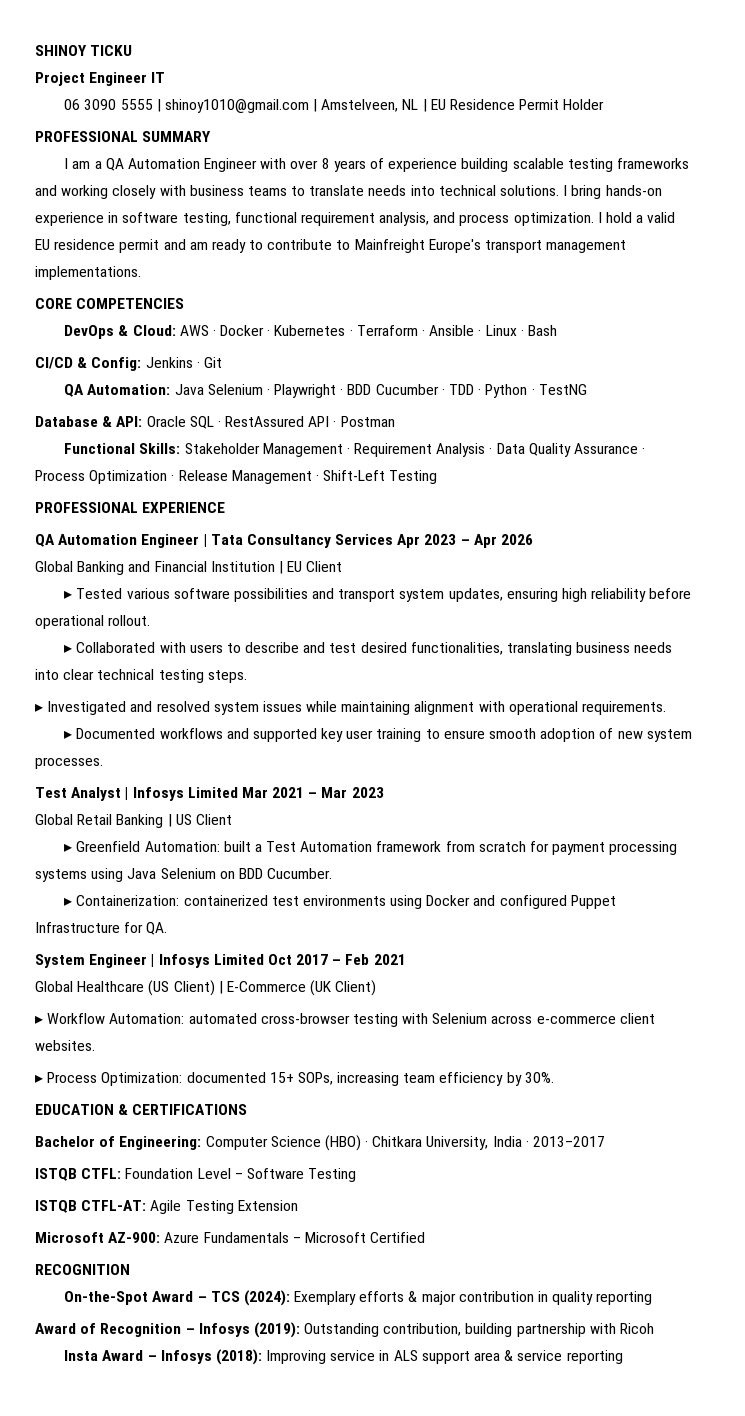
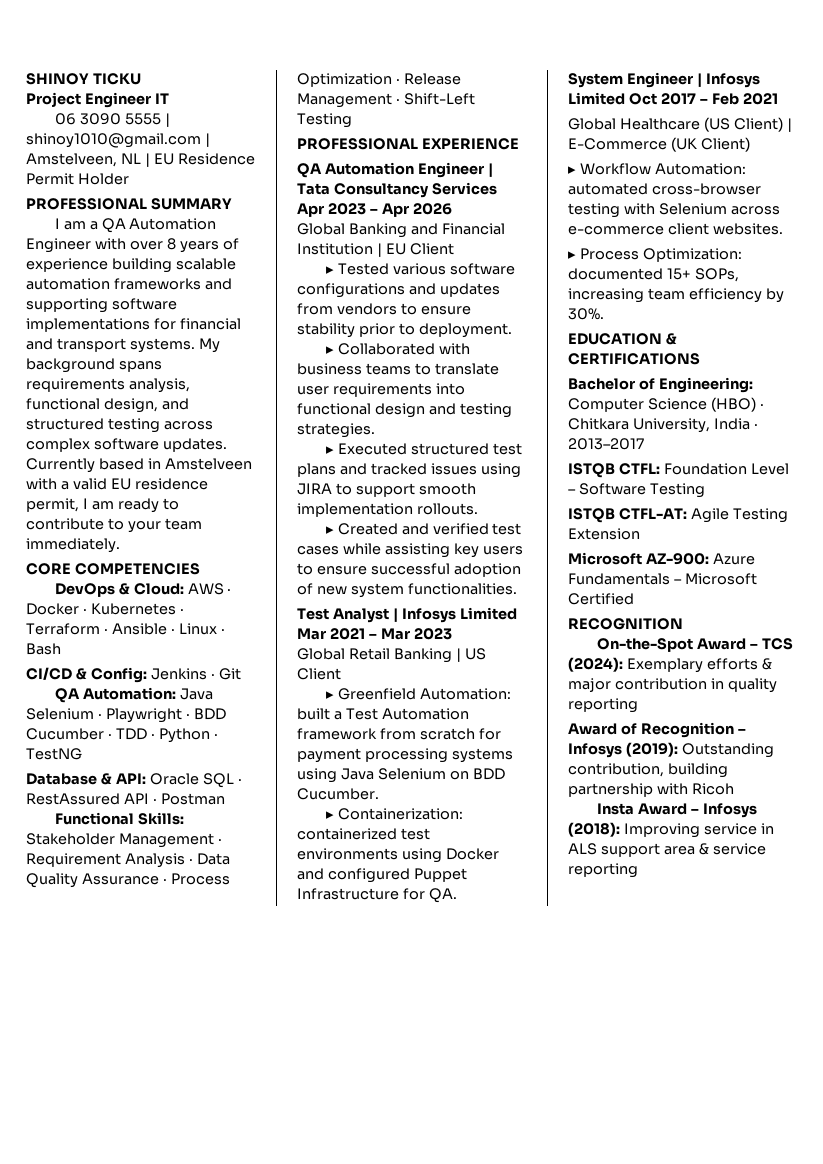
- I am a QA Automation Engineer with over 8 years of experience building scalable testing frameworks and working closely with business teams to translate needs into technical solutions. I bring hands-on experience in software testing, functional requirement analysis, and process optimization. I hold a valid EU residence permit and am ready to contribute to Mainfreight Europe's transport management implementations.
+ I am a QA Automation Engineer with over 8 years of experience building scalable automation frameworks and supporting software implementations for financial and transport systems. My background spans requirements analysis, functional design, and structured testing across complex software updates. Currently based in Amstelveen with a valid EU residence permit, I am ready to contribute to your team immediately.
- ▸ Tested various software possibilities and transport system updates, ensuring high reliability before operational rollout.
- ▸ Collaborated with users to describe and test desired functionalities, translating business needs into clear technical testing steps.
- ▸ Investigated and resolved system issues while maintaining alignment with operational requirements.
- ▸ Documented workflows and supported key user training to ensure smooth adoption of new system processes.
+ ▸ Tested various software configurations and updates from vendors to ensure stability prior to deployment.
+ ▸ Collaborated with business teams to translate user requirements into functional design and testing strategies.
+ ▸ Executed structured test plans and tracked issues using JIRA to support smooth implementation rollouts.
+ ▸ Created and verified test cases while assisting key users to ensure successful adoption of new system functionalities.

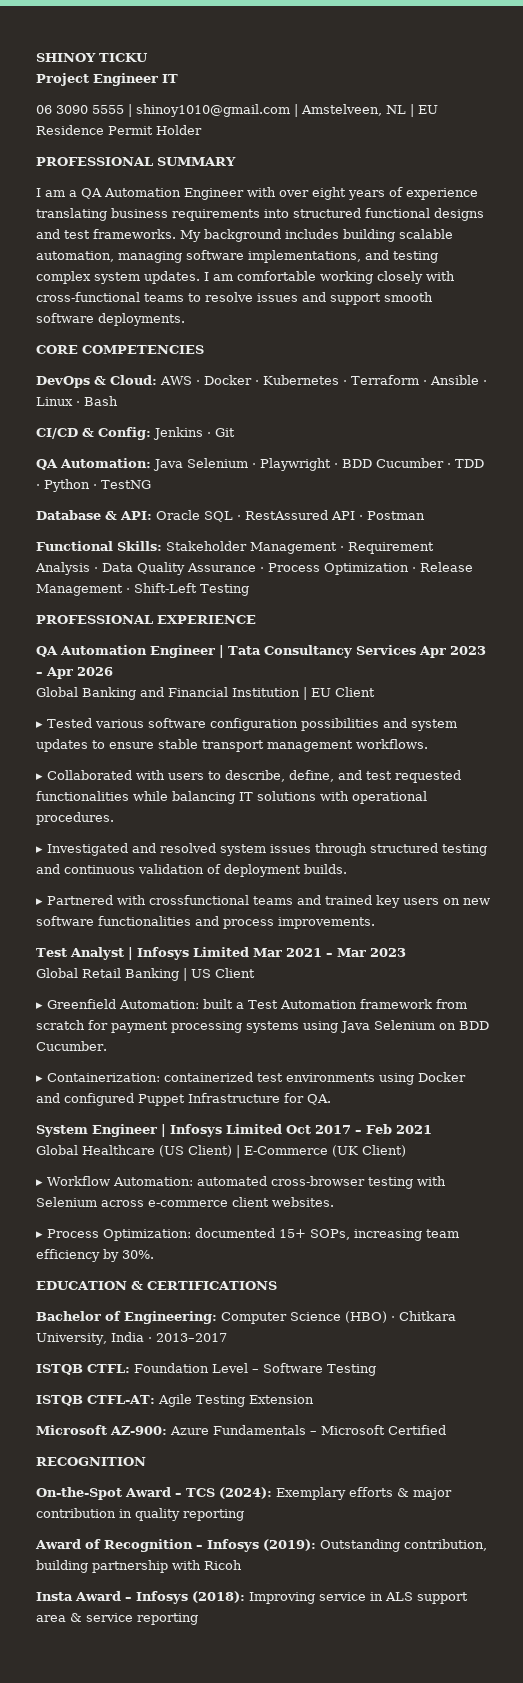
- I am a QA Automation Engineer with over 8 years of experience building scalable automation frameworks and supporting software implementations for financial and transport systems. My background spans requirements analysis, functional design, and structured testing across complex software updates. Currently based in Amstelveen with a valid EU residence permit, I am ready to contribute to your team immediately.
+ I am a QA Automation Engineer with over eight years of experience translating business requirements into structured functional designs and test frameworks. My background includes building scalable automation, managing software implementations, and testing complex system updates. I am comfortable working closely with cross-functional teams to resolve issues and support smooth software deployments.
- ▸ Tested various software configurations and updates from vendors to ensure stability prior to deployment.
- ▸ Collaborated with business teams to translate user requirements into functional design and testing strategies.
- ▸ Executed structured test plans and tracked issues using JIRA to support smooth implementation rollouts.
- ▸ Created and verified test cases while assisting key users to ensure successful adoption of new system functionalities.
+ ▸ Tested various software configuration possibilities and system updates to ensure stable transport management workflows.
+ ▸ Collaborated with users to describe, define, and test requested functionalities while balancing IT solutions with operational procedures.
+ ▸ Investigated and resolved system issues through structured testing and continuous validation of deployment builds.
+ ▸ Partnered with crossfunctional teams and trained key users on new software functionalities and process improvements.

